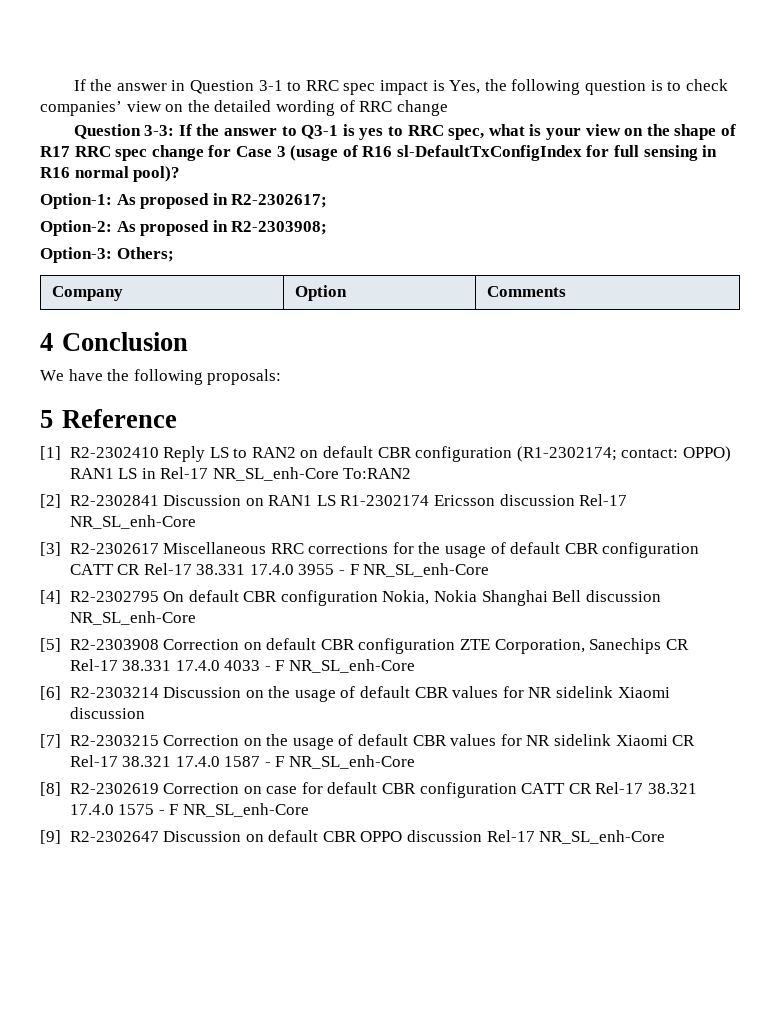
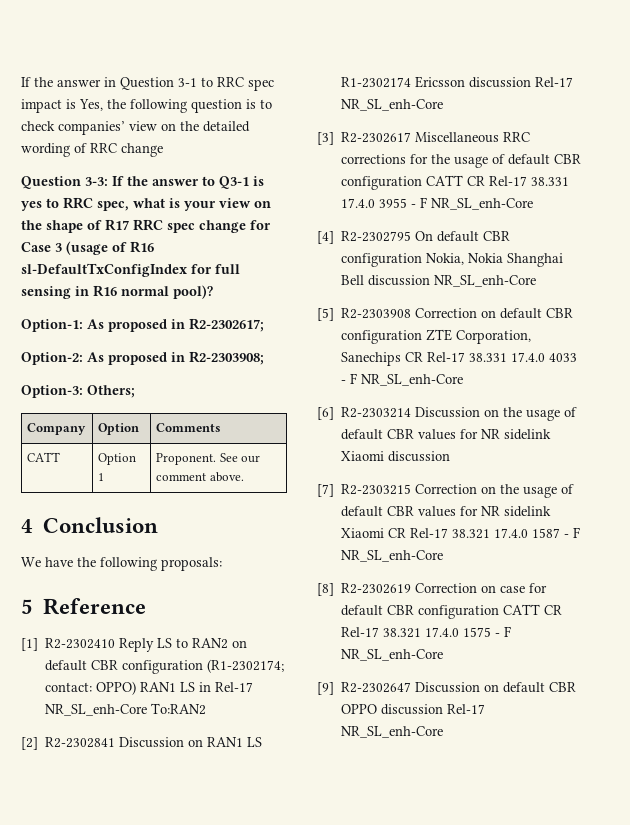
+ CATT | Option 1 | Proponent. See our comment above.

